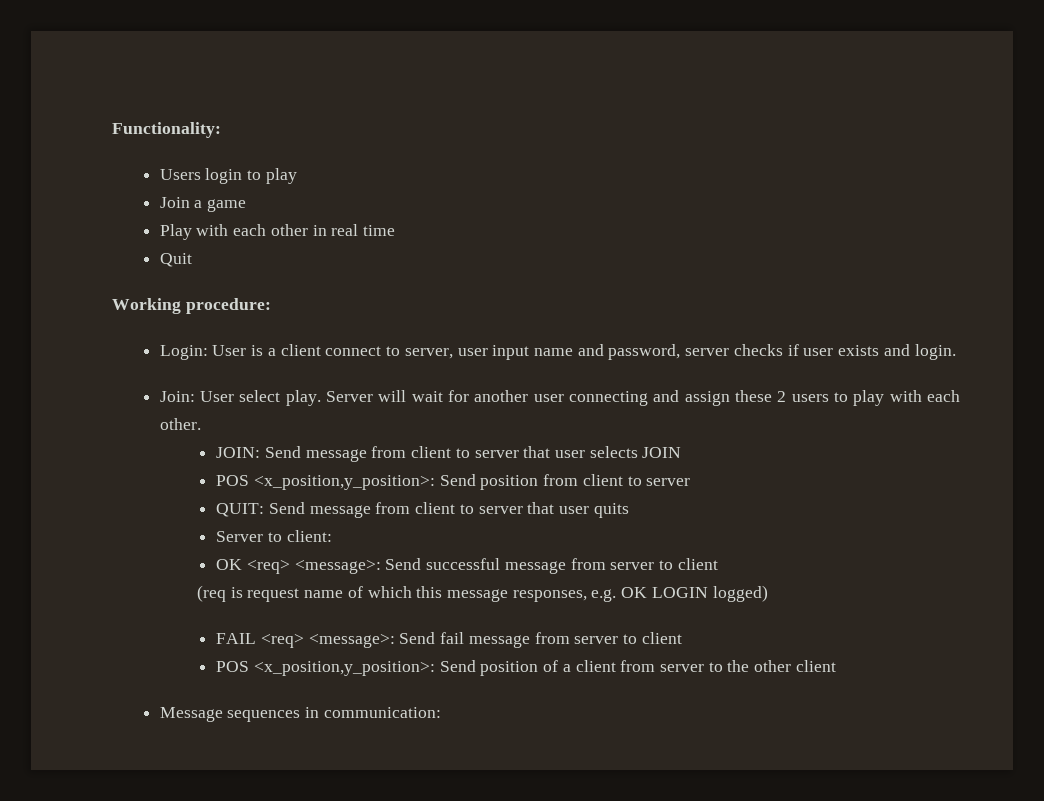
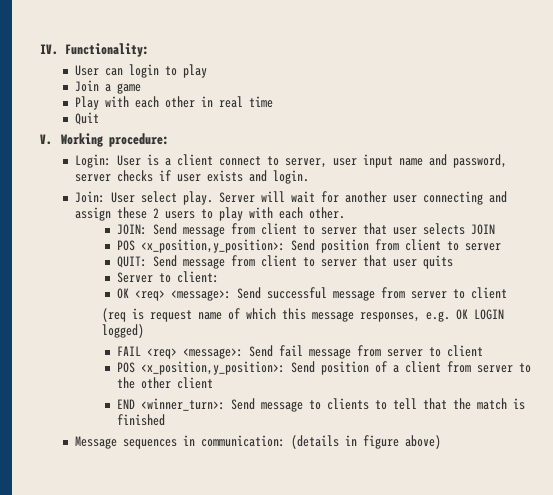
- Functionality:
+ IV. Functionality:
- Users login to play
+ User can login to play
- Working procedure:
+ V. Working procedure:
+ END <winner_turn>: Send message to clients to tell that the match is finished
- Message sequences in communication:
+ Message sequences in communication: (details in figure above)

